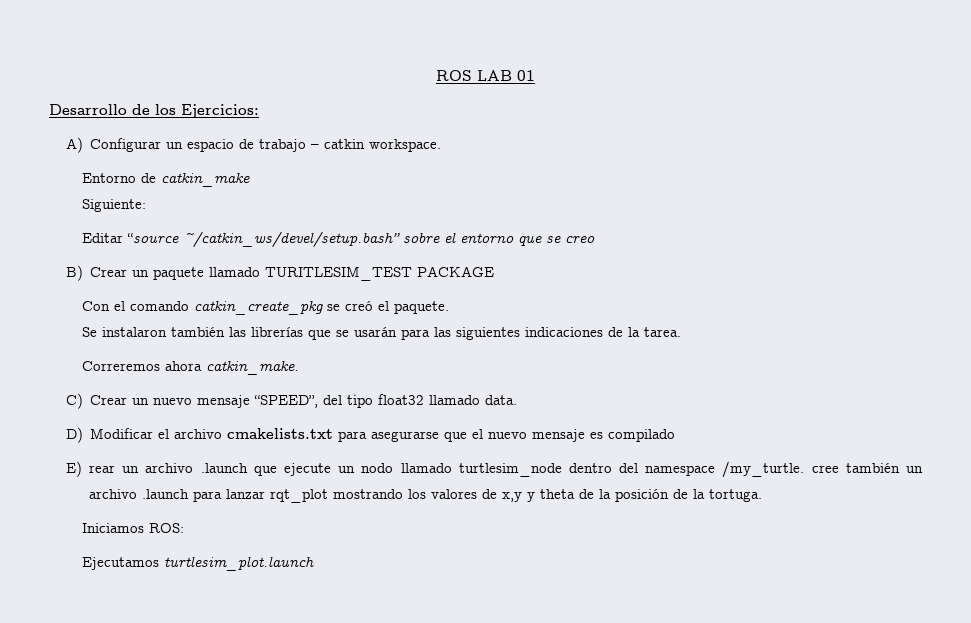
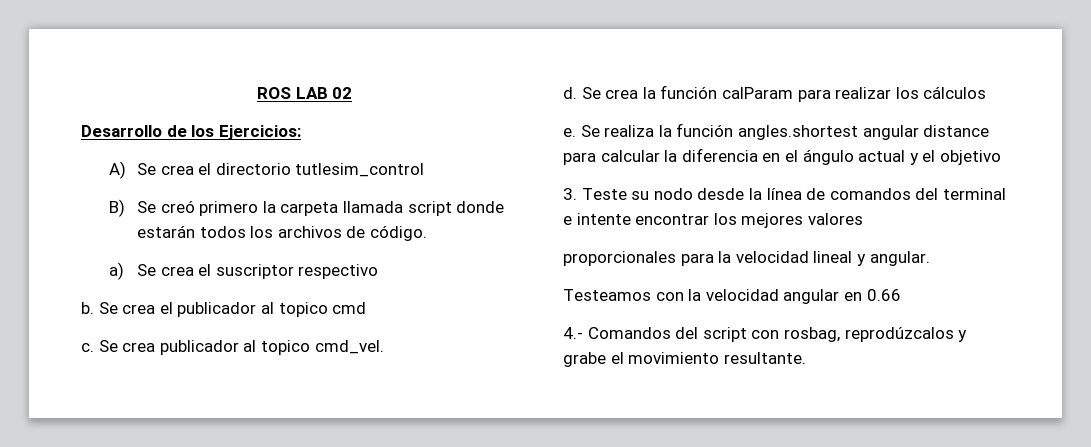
- ROS LAB 01
+ ROS LAB 02
- A) Configurar un espacio de trabajo – catkin workspace.
- Entorno de catkin_make
- Siguiente:
- Editar “source ~/catkin_ws/devel/setup.bash” sobre el entorno que se creo
- B) Crear un paquete llamado TURITLESIM_TEST PACKAGE
- Con el comando catkin_create_pkg se creó el paquete.
- Se instalaron también las librerías que se usarán para las siguientes indicaciones de la tarea.
- Correremos ahora catkin_make.
- C) Crear un nuevo mensaje “SPEED”, del tipo float32 llamado data.
- D) Modificar el archivo cmakelists.txt para asegurarse que el nuevo mensaje es compilado
- E) rear un archivo .launch que ejecute un nodo llamado turtlesim_node dentro del namespace /my_turtle. cree también un archivo .launch para lanzar rqt_plot mostrando los valores de x,y y theta de la posición de la tortuga.
- Iniciamos ROS:
- Ejecutamos turtlesim_plot.launch
+ A) Se crea el directorio tutlesim_control
+ B) Se creó primero la carpeta llamada script donde estarán todos los archivos de código.
+ a) Se crea el suscriptor respectivo
+ b. Se crea el publicador al topico cmd
+ c. Se crea publicador al topico cmd_vel.
+ d. Se crea la función calParam para realizar los cálculos
+ e. Se realiza la función angles.shortest angular distance para calcular la diferencia en el ángulo actual y el objetivo
+ 3. Teste su nodo desde la línea de comandos del terminal e intente encontrar los mejores valores
+ proporcionales para la velocidad lineal y angular.
+ Testeamos con la velocidad angular en 0.66
+ 4.- Comandos del script con rosbag, reprodúzcalos y grabe el movimiento resultante.

